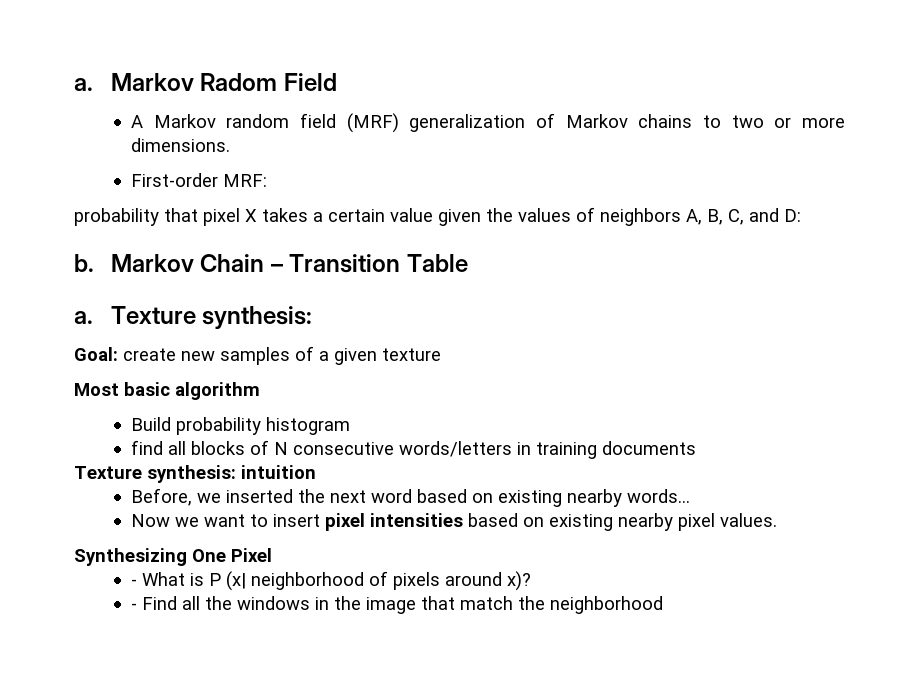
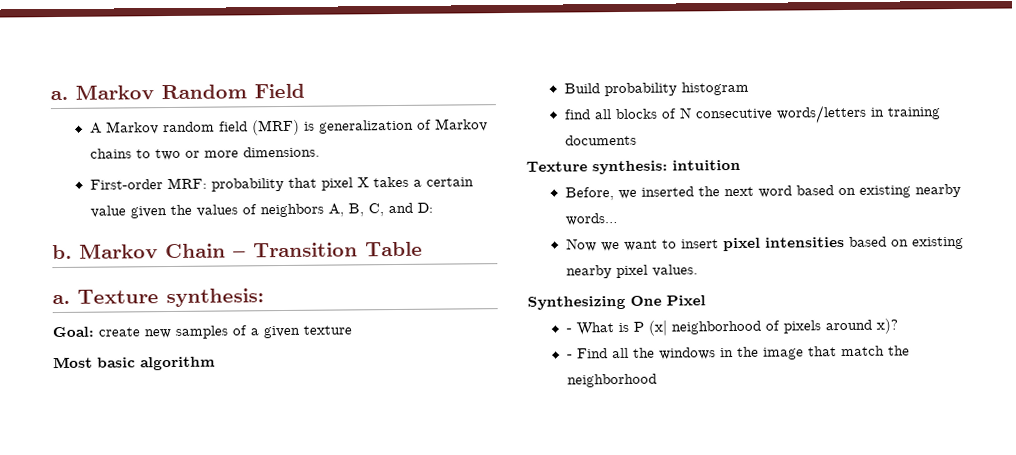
- Markov Radom Field
+ Markov Random Field
- A Markov random field (MRF) generalization of Markov chains to two or more dimensions.
+ A Markov random field (MRF) is generalization of Markov chains to two or more dimensions.
- First-order MRF:
- probability that pixel X takes a certain value given the values of neighbors A, B, C, and D:
+ First-order MRF: probability that pixel X takes a certain value given the values of neighbors A, B, C, and D:

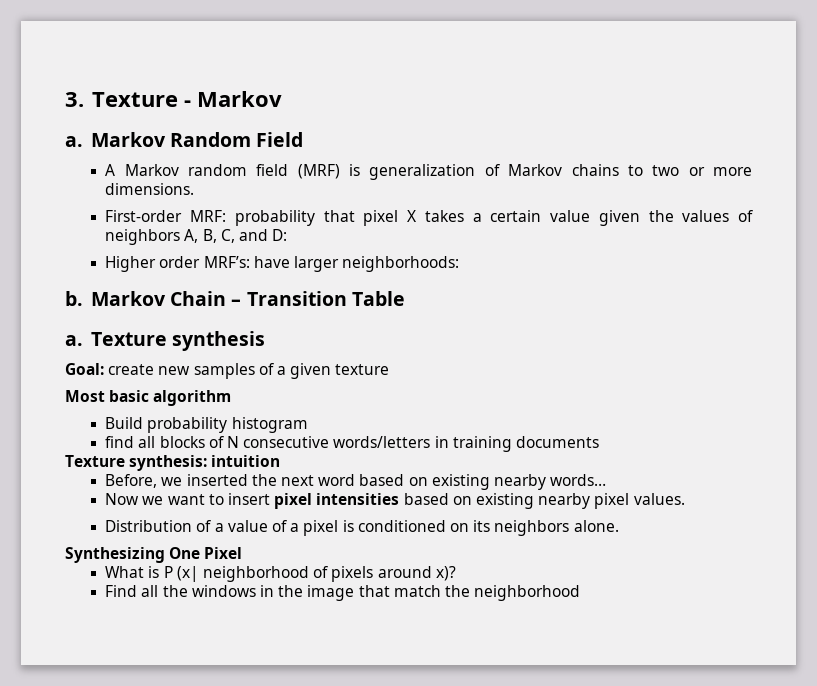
+ 3. Texture - Markov
+ Higher order MRF’s: have larger neighborhoods:
- a. Texture synthesis:
+ a. Texture synthesis
+ Distribution of a value of a pixel is conditioned on its neighbors alone.
- - What is P (x| neighborhood of pixels around x)?
+ What is P (x| neighborhood of pixels around x)?
- - Find all the windows in the image that match the neighborhood
+ Find all the windows in the image that match the neighborhood

